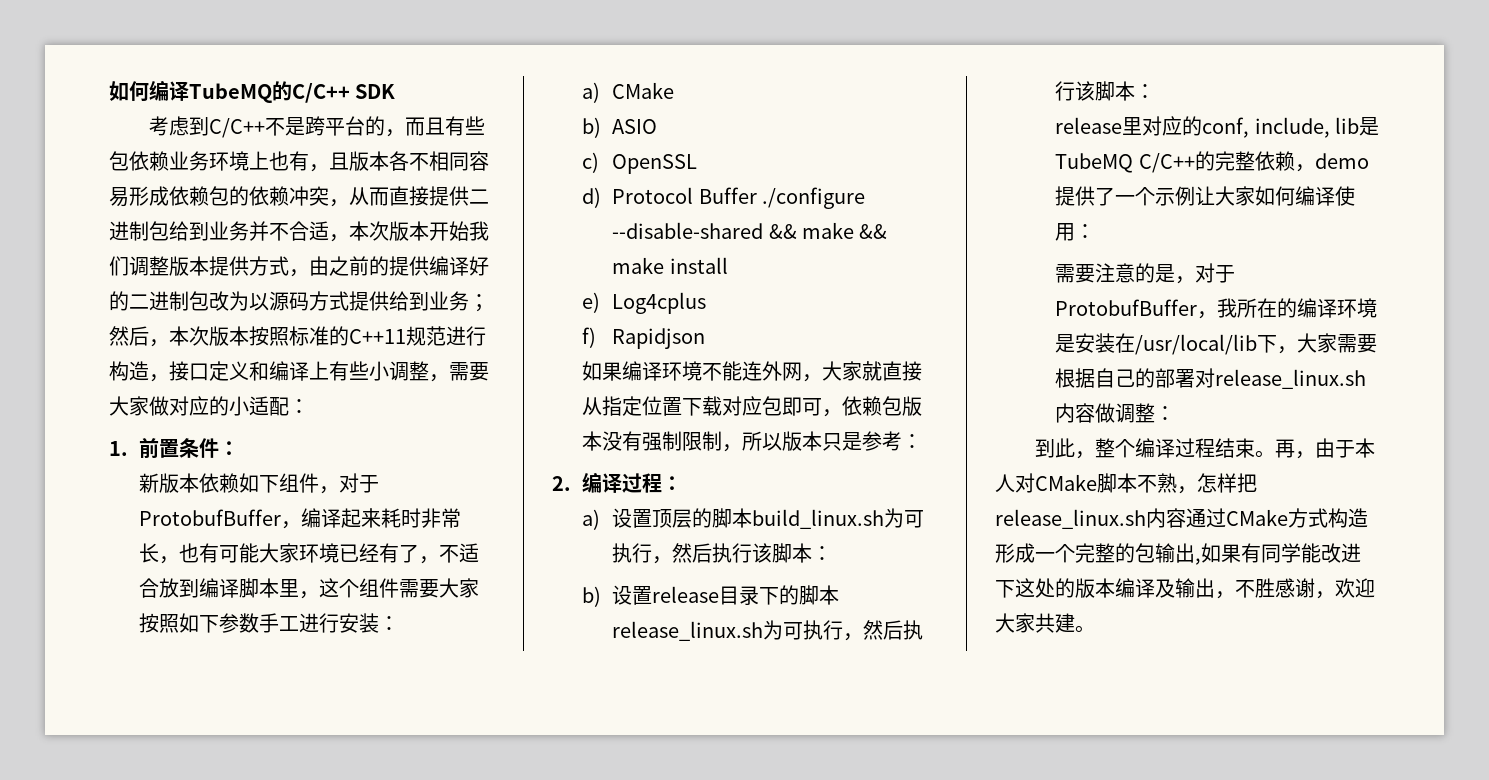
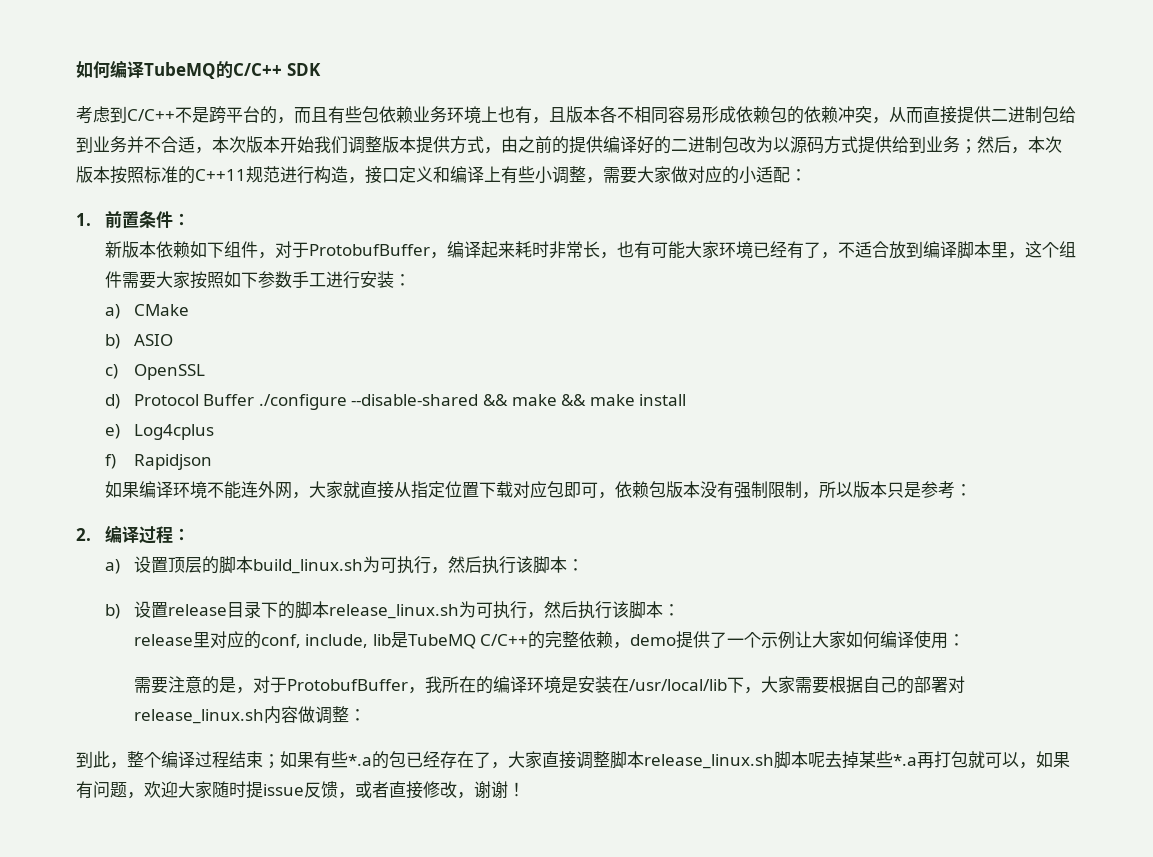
- 到此，整个编译过程结束。再，由于本人对CMake脚本不熟，怎样把release_linux.sh内容通过CMake方式构造形成一个完整的包输出,如果有同学能改进下这处的版本编译及输出，不胜感谢，欢迎大家共建。
+ 到此，整个编译过程结束；如果有些*.a的包已经存在了，大家直接调整脚本release_linux.sh脚本呢去掉某些*.a再打包就可以，如果有问题，欢迎大家随时提issue反馈，或者直接修改，谢谢！

